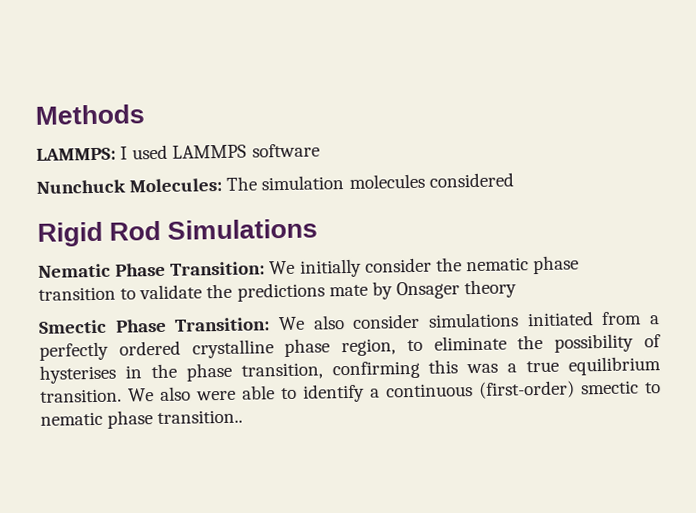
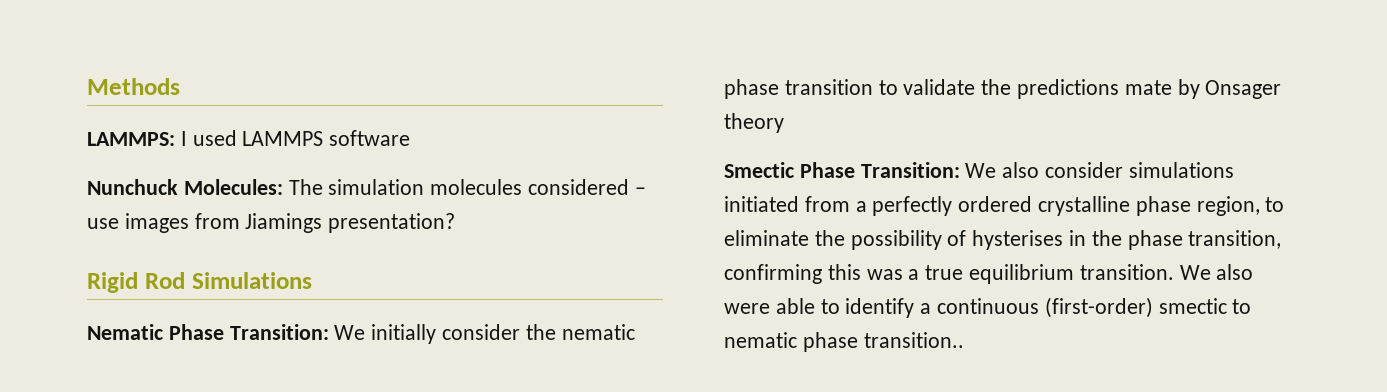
- Nunchuck Molecules: The simulation molecules considered
+ Nunchuck Molecules: The simulation molecules considered – use images from Jiamings presentation?

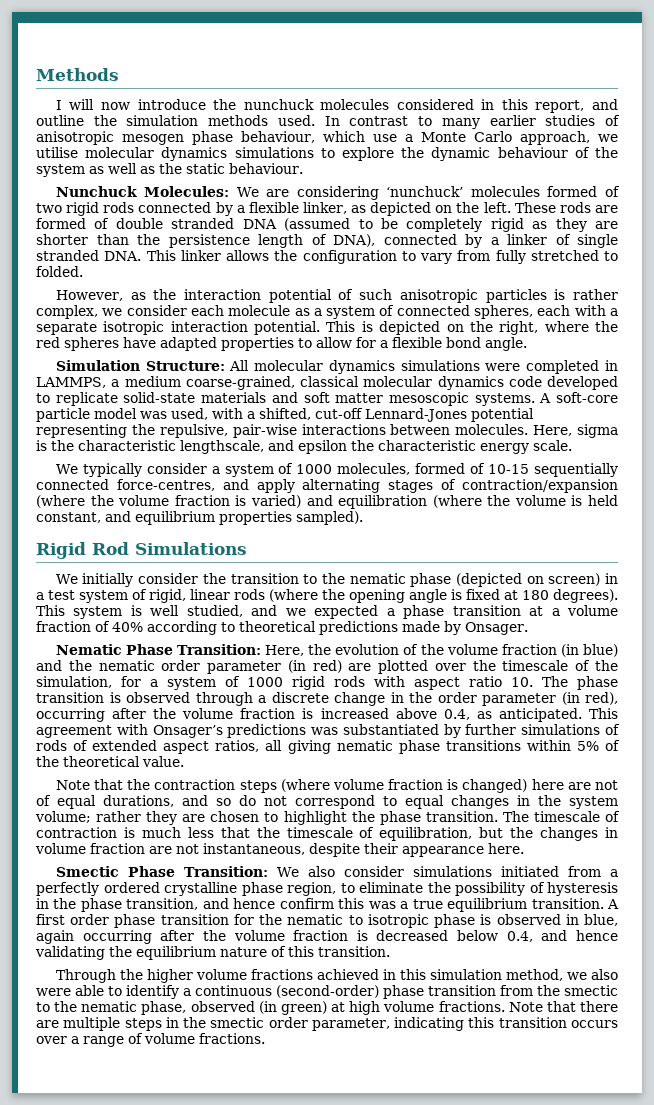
- LAMMPS: I used LAMMPS software
- Nunchuck Molecules: The simulation molecules considered – use images from Jiamings presentation?
+ I will now introduce the nunchuck molecules considered in this report, and outline the simulation methods used. In contrast to many earlier studies of anisotropic mesogen phase behaviour, which use a Monte Carlo approach, we utilise molecular dynamics simulations to explore the dynamic behaviour of the system as well as the static behaviour.
+ Nunchuck Molecules: We are considering ‘nunchuck’ molecules formed of two rigid rods connected by a flexible linker, as depicted on the left. These rods are formed of double stranded DNA (assumed to be completely rigid as they are shorter than the persistence length of DNA), connected by a linker of single stranded DNA. This linker allows the configuration to vary from fully stretched to folded.
+ However, as the interaction potential of such anisotropic particles is rather complex, we consider each molecule as a system of connected spheres, each with a separate isotropic interaction potential. This is depicted on the right, where the red spheres have adapted properties to allow for a flexible bond angle.
+ Simulation Structure: All molecular dynamics simulations were completed in LAMMPS, a medium coarse-grained, classical molecular dynamics code developed to replicate solid-state materials and soft matter mesoscopic systems. A soft-core particle model was used, with a shifted, cut-off Lennard-Jones potential representing the repulsive, pair-wise interactions between molecules. Here, sigma is the characteristic lengthscale, and epsilon the characteristic energy scale.
+ We typically consider a system of 1000 molecules, formed of 10-15 sequentially connected force-centres, and apply alternating stages of contraction/expansion (where the volume fraction is varied) and equilibration (where the volume is held constant, and equilibrium properties sampled).
- Nematic Phase Transition: We initially consider the nematic phase transition to validate the predictions mate by Onsager theory
+ We initially consider the transition to the nematic phase (depicted on screen) in a test system of rigid, linear rods (where the opening angle is fixed at 180 degrees). This system is well studied, and we expected a phase transition at a volume fraction of 40% according to theoretical predictions made by Onsager.
+ Nematic Phase Transition: Here, the evolution of the volume fraction (in blue) and the nematic order parameter (in red) are plotted over the timescale of the simulation, for a system of 1000 rigid rods with aspect ratio 10. The phase transition is observed through a discrete change in the order parameter (in red), occurring after the volume fraction is increased above 0.4, as anticipated. This agreement with Onsager’s predictions was substantiated by further simulations of rods of extended aspect ratios, all giving nematic phase transitions within 5% of the theoretical value.
+ Note that the contraction steps (where volume fraction is changed) here are not of equal durations, and so do not correspond to equal changes in the system volume; rather they are chosen to highlight the phase transition. The timescale of contraction is much less that the timescale of equilibration, but the changes in volume fraction are not instantaneous, despite their appearance here.
- Smectic Phase Transition: We also consider simulations initiated from a perfectly ordered crystalline phase region, to eliminate the possibility of hysterises in the phase transition, confirming this was a true equilibrium transition.
+ Smectic Phase Transition: We also consider simulations initiated from a perfectly ordered crystalline phase region, to eliminate the possibility of hysteresis in the phase transition, and hence confirm this was a true equilibrium transition.
- We also were able to identify a continuous (first-order) smectic to nematic phase transition..
+ A first order phase transition for the nematic to isotropic phase is observed in blue, again occurring after the volume fraction is decreased below 0.4, and hence validating the equilibrium nature of this transition.
+ Through the higher volume fractions achieved in this simulation method, we also were able to identify a continuous (second-order) phase transition from the smectic to the nematic phase, observed (in green) at high volume fractions. Note that there are multiple steps in the smectic order parameter, indicating this transition occurs over a range of volume fractions.

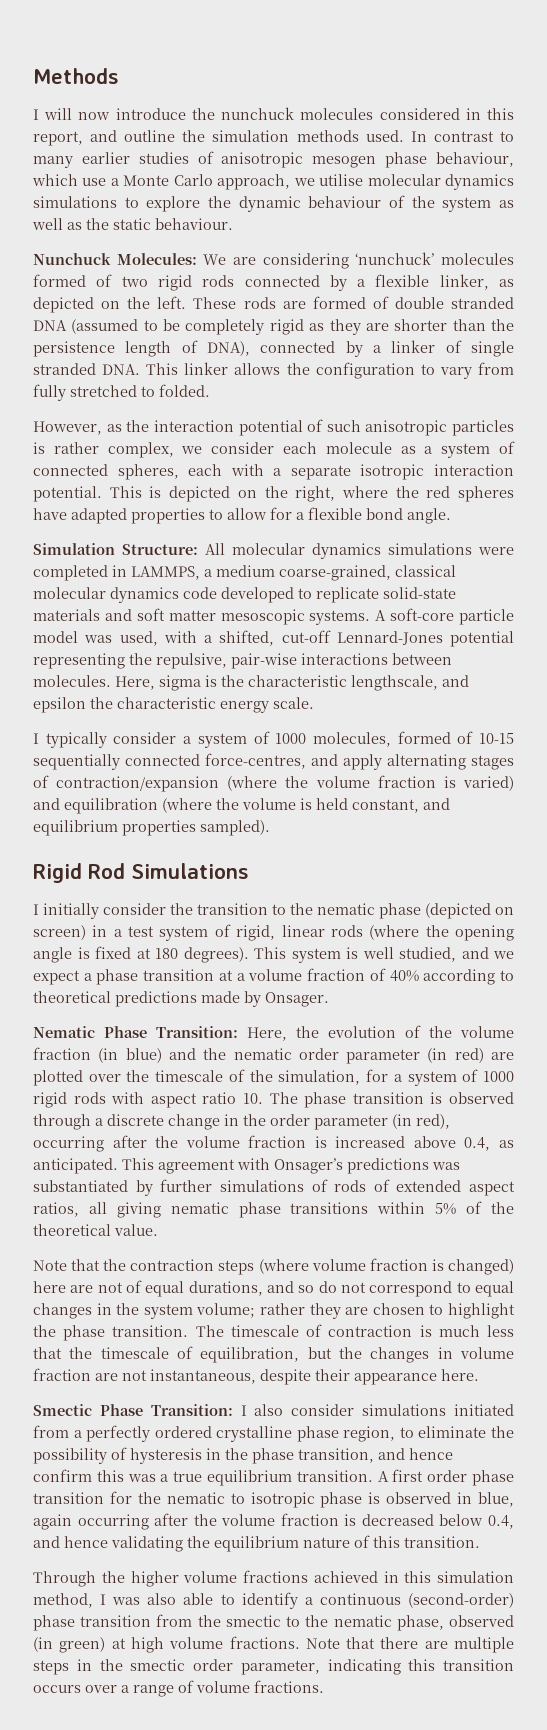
- We typically consider a system of 1000 molecules, formed of 10-15 sequentially connected force-centres, and apply alternating stages of contraction/expansion (where the volume fraction is varied) and equilibration (where the volume is held constant, and equilibrium properties sampled).
+ I typically consider a system of 1000 molecules, formed of 10-15 sequentially connected force-centres, and apply alternating stages of contraction/expansion (where the volume fraction is varied) and equilibration (where the volume is held constant, and equilibrium properties sampled).
- We initially consider the transition to the nematic phase (depicted on screen) in a test system of rigid, linear rods (where the opening angle is fixed at 180 degrees).
+ I initially consider the transition to the nematic phase (depicted on screen) in a test system of rigid, linear rods (where the opening angle is fixed at 180 degrees).
- This system is well studied, and we expected a phase transition at a volume fraction of 40% according to theoretical predictions made by Onsager.
+ This system is well studied, and we expect a phase transition at a volume fraction of 40% according to theoretical predictions made by Onsager.
- Smectic Phase Transition: We also consider simulations initiated from a perfectly ordered crystalline phase region, to eliminate the possibility of hysteresis in the phase transition, and hence confirm this was a true equilibrium transition.
+ Smectic Phase Transition: I also consider simulations initiated from a perfectly ordered crystalline phase region, to eliminate the possibility of hysteresis in the phase transition, and hence confirm this was a true equilibrium transition.
- Through the higher volume fractions achieved in this simulation method, we also were able to identify a continuous (second-order) phase transition from the smectic to the nematic phase, observed (in green) at high volume fractions.
+ Through the higher volume fractions achieved in this simulation method, I was also able to identify a continuous (second-order) phase transition from the smectic to the nematic phase, observed (in green) at high volume fractions.

